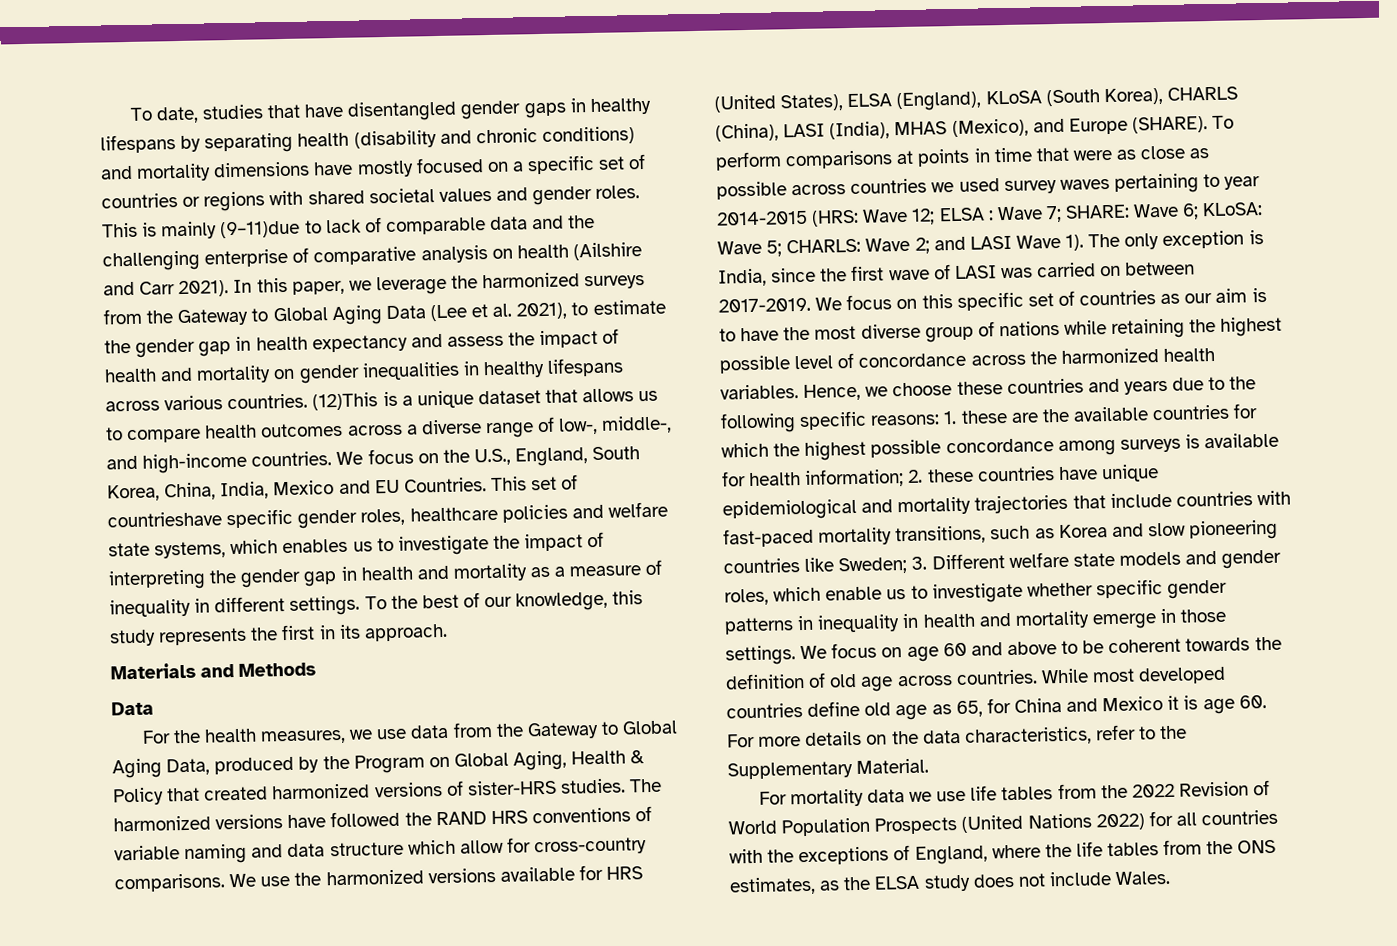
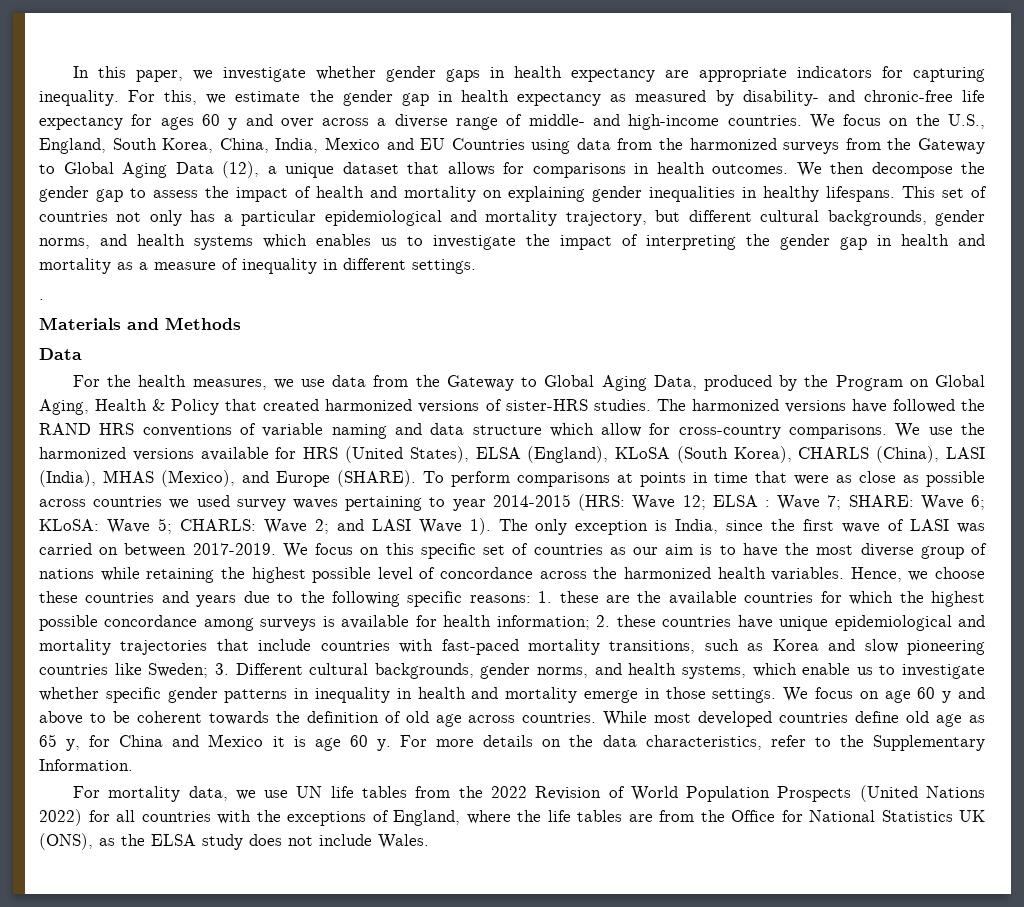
- To date, studies that have disentangled gender gaps in healthy lifespans by separating health (disability and chronic conditions) and mortality dimensions have mostly focused on a specific set of countries or regions with shared societal values and gender roles. This is mainly (9–11)due to lack of comparable data and the challenging enterprise of comparative analysis on health (Ailshire and Carr 2021). In this paper, we leverage the harmonized surveys from the Gateway to Global Aging Data (Lee et al. 2021), to estimate the gender gap in health expectancy and assess the impact of health and mortality on gender inequalities in healthy lifespans across various countries. (12)This is a unique dataset that allows us to compare health outcomes across a diverse range of low-, middle-, and high-income countries.
+ In this paper, we investigate whether gender gaps in health expectancy are appropriate indicators for capturing inequality. For this, we estimate the gender gap in health expectancy as measured by disability- and chronic-free life expectancy for ages 60 y and over across a diverse range of middle- and high-income countries.
- We focus on the U.S., England, South Korea, China, India, Mexico and EU Countries. This set of countrieshave specific gender roles, healthcare policies and welfare state systems, which enables us to investigate the impact of interpreting the gender gap in health and mortality as a measure of inequality in different settings. To the best of our knowledge, this study represents the first in its approach.
+ We focus on the U.S., England, South Korea, China, India, Mexico and EU Countries using data from the harmonized surveys from the Gateway to Global Aging Data (12), a unique dataset that allows for comparisons in health outcomes. We then decompose the gender gap to assess the impact of health and mortality on explaining gender inequalities in healthy lifespans. This set of countries not only has a particular epidemiological and mortality trajectory, but different cultural backgrounds, gender norms, and health systems which enables us to investigate the impact of interpreting the gender gap in health and mortality as a measure of inequality in different settings.
+ .
- 3. Different welfare state models and gender roles, which enable us to investigate whether specific gender patterns in inequality in health and mortality emerge in those settings.
+ 3. Different cultural backgrounds, gender norms, and health systems, which enable us to investigate whether specific gender patterns in inequality in health and mortality emerge in those settings.
- We focus on age 60 and above to be coherent towards the definition of old age across countries.
+ We focus on age 60 y and above to be coherent towards the definition of old age across countries.
- While most developed countries define old age as 65, for China and Mexico it is age 60. For more details on the data characteristics, refer to the Supplementary Material.
+ While most developed countries define old age as 65 y, for China and Mexico it is age 60 y. For more details on the data characteristics, refer to the Supplementary Information.
- For mortality data we use life tables from the 2022 Revision of World Population Prospects (United Nations 2022) for all countries with the exceptions of England, where the life tables from the ONS estimates, as the ELSA study does not include Wales.
+ For mortality data, we use UN life tables from the 2022 Revision of World Population Prospects (United Nations 2022) for all countries with the exceptions of England, where the life tables are from the Office for National Statistics UK (ONS), as the ELSA study does not include Wales.

